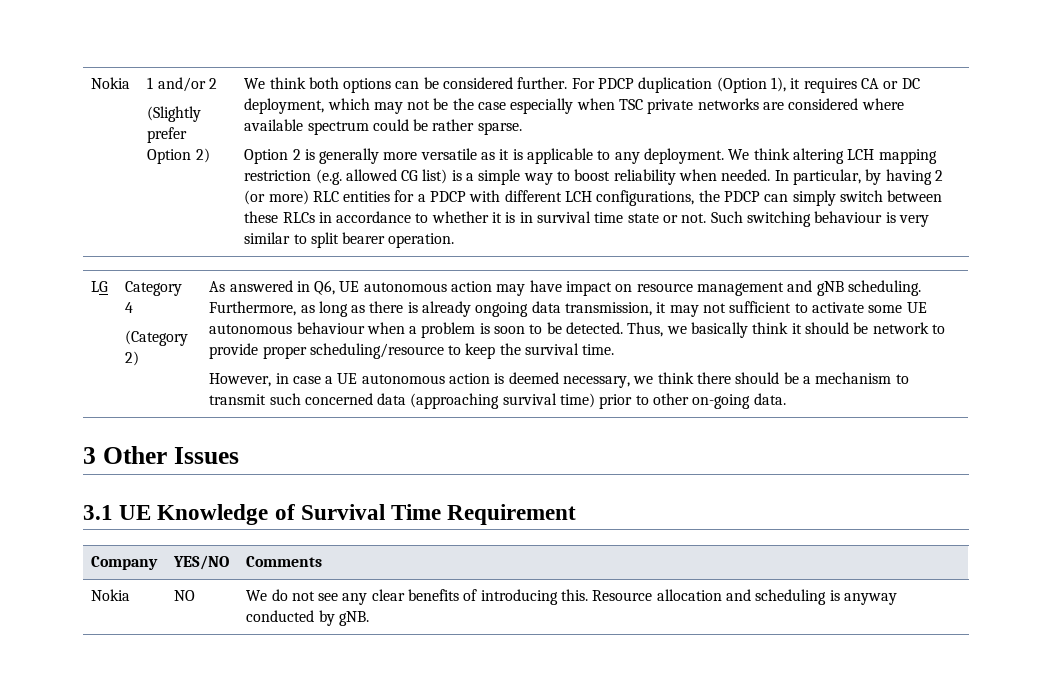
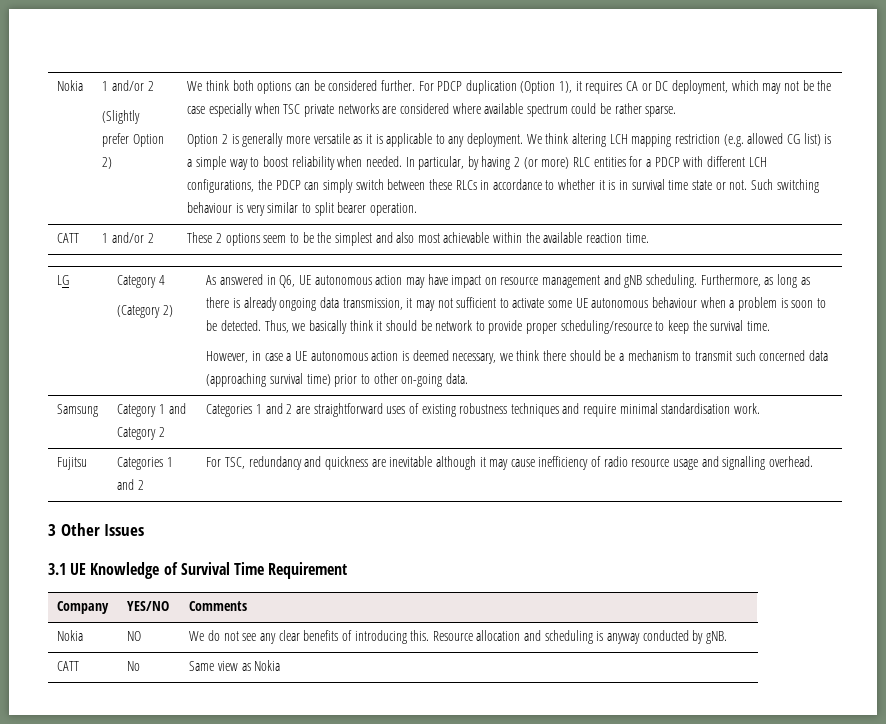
+ CATT | 1 and/or 2 | These 2 options seem to be the simplest and also most achievable within the available reaction time.
+ Samsung | Category 1 and Category 2 | Categories 1 and 2 are straightforward uses of existing robustness techniques and require minimal standardisation work.
+ Fujitsu | Categories 1 and 2 | For TSC, redundancy and quickness are inevitable although it may cause inefficiency of radio resource usage and signalling overhead.
+ CATT | No | Same view as Nokia

